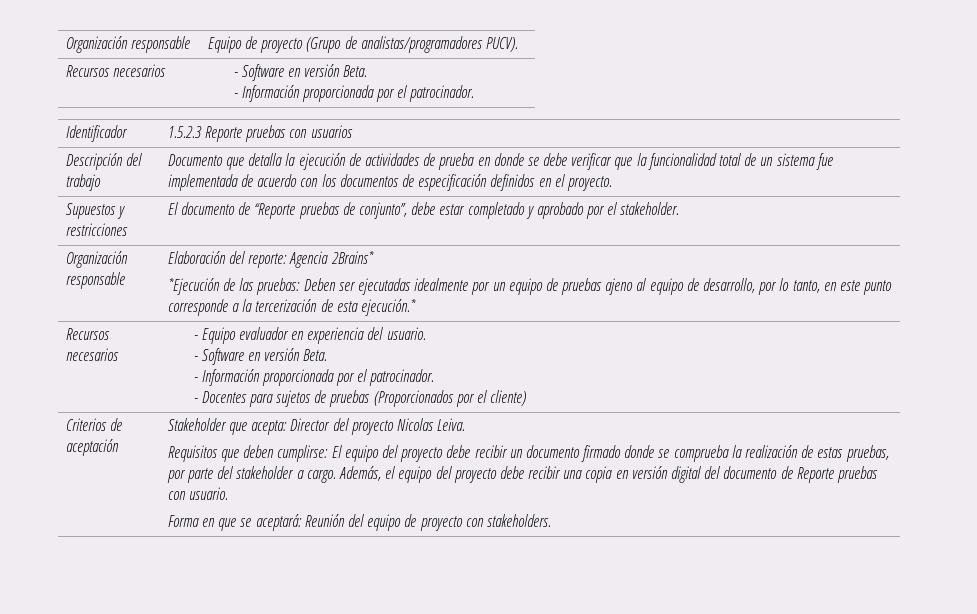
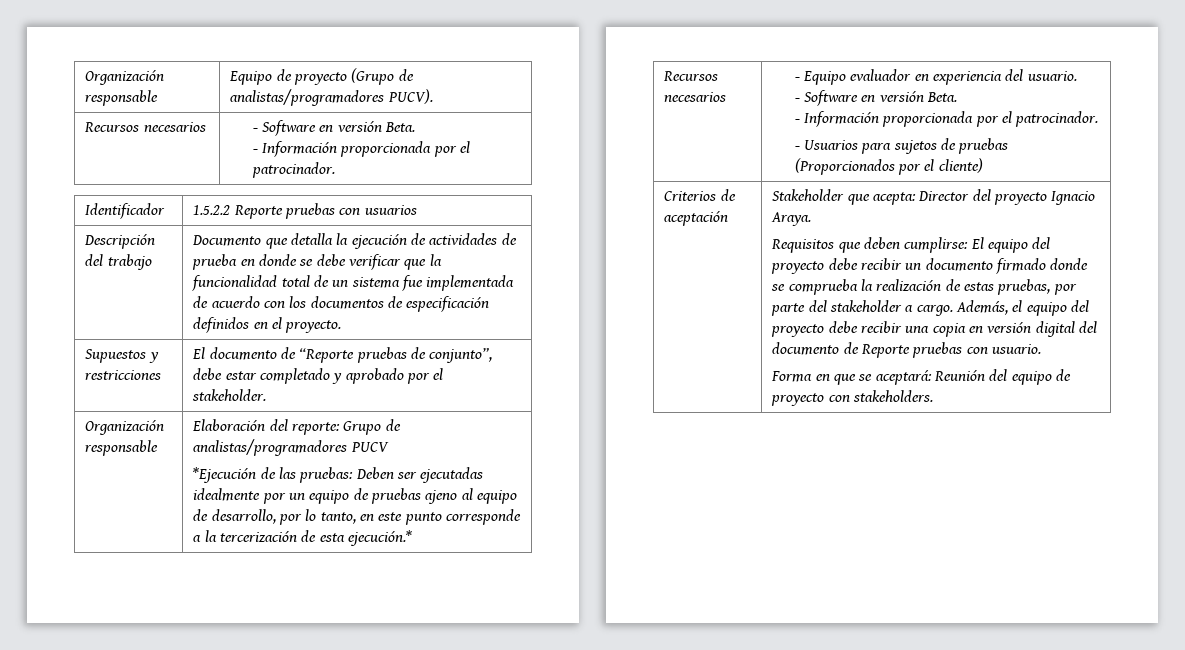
- Identificador | 1.5.2.3 Reporte pruebas con usuarios
+ Identificador | 1.5.2.2 Reporte pruebas con usuarios
- Organización responsable | Elaboración del reporte: Agencia 2Brains*
+ Organización responsable | Elaboración del reporte: Grupo de analistas/programadores PUCV
  Recursos necesarios | - Equipo evaluador en experiencia del usuario.
  - Software en versión Beta.
  - Información proporcionada por el patrocinador.
- - Docentes para sujetos de pruebas (Proporcionados por el cliente)
+ - Usuarios para sujetos de pruebas (Proporcionados por el cliente)
- Stakeholder que acepta: Director del proyecto Nicolas Leiva.
+ Stakeholder que acepta: Director del proyecto Ignacio Araya.

